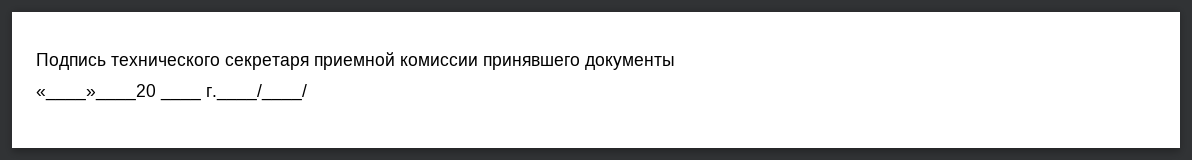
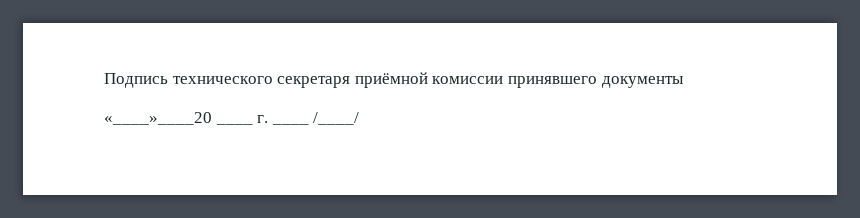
- Подпись технического секретаря приемной комиссии принявшего документы
+ Подпись технического секретаря приёмной комиссии принявшего документы
- «____»____20 ____ г.____/____/
+ «____»____20 ____ г. ____ /____/

